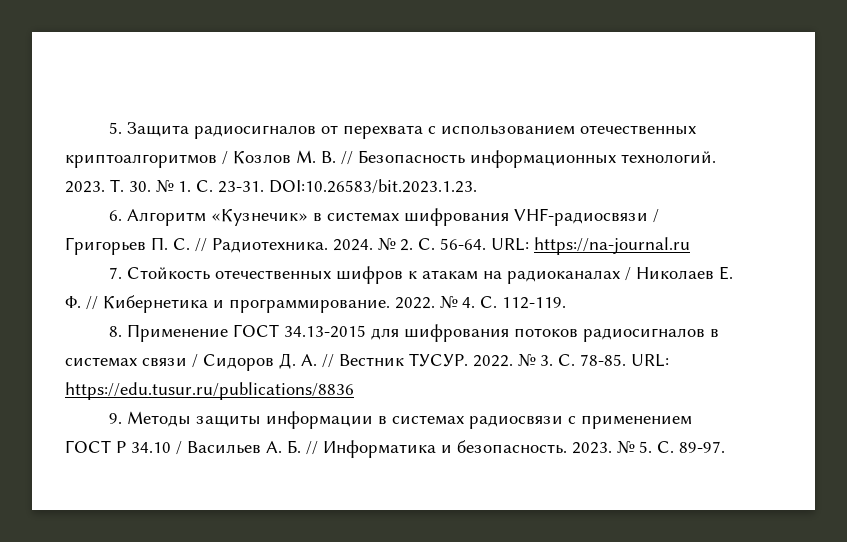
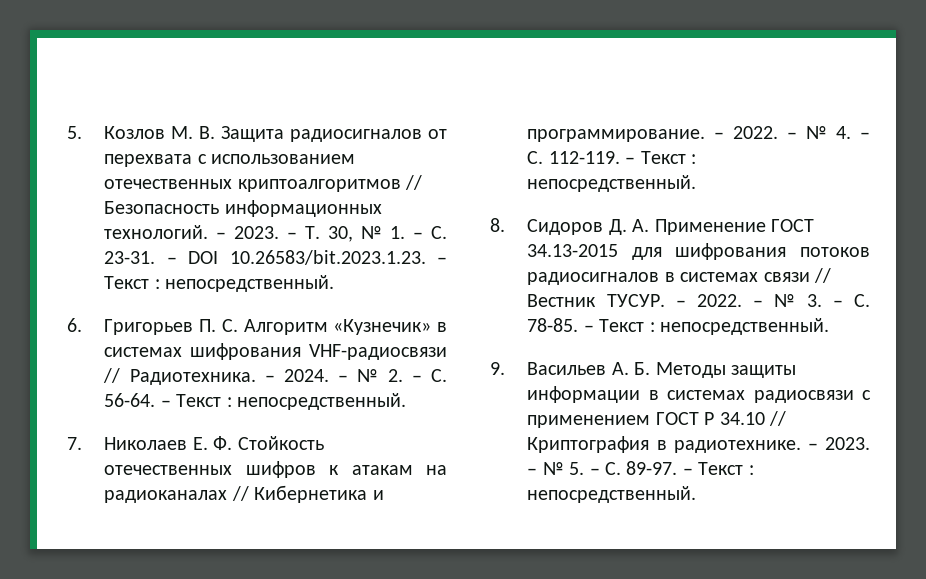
- 5. Защита радиосигналов от перехвата с использованием отечественных криптоалгоритмов / Козлов М. В. // Безопасность информационных технологий. 2023. Т. 30. № 1. С. 23-31.
+ 5. Козлов М. В. Защита радиосигналов от перехвата с использованием отечественных криптоалгоритмов // Безопасность информационных технологий. – 2023. – Т. 30, № 1. – С. 23-31.
- DOI:10.26583/bit.2023.1.23.
- 6. Алгоритм «Кузнечик» в системах шифрования VHF-радиосвязи / Григорьев П. С. // Радиотехника. 2024. № 2. С. 56-64. URL: https://na-journal.ru
- 7. Стойкость отечественных шифров к атакам на радиоканалах / Николаев Е. Ф. // Кибернетика и программирование.
+ – DOI 10.26583/bit.2023.1.23. – Текст : непосредственный.
+ 6. Григорьев П. С. Алгоритм «Кузнечик» в системах шифрования VHF-радиосвязи // Радиотехника. – 2024. – № 2. – С. 56-64. – Текст : непосредственный.
+ 7. Николаев Е. Ф. Стойкость отечественных шифров к атакам на радиоканалах // Кибернетика и программирование.
- 2022. № 4. С. 112-119.
- 8. Применение ГОСТ 34.13-2015 для шифрования потоков радиосигналов в системах связи / Сидоров Д. А. // Вестник ТУСУР. 2022. № 3. С. 78-85. URL: https://edu.tusur.ru/publications/8836
- 9. Методы защиты информации в системах радиосвязи с применением ГОСТ Р 34.10 / Васильев А. Б. // Информатика и безопасность. 2023. № 5. С. 89-97.
+ – 2022. – № 4. – С. 112-119. – Текст : непосредственный.
+ 8. Сидоров Д. А. Применение ГОСТ 34.13-2015 для шифрования потоков радиосигналов в системах связи // Вестник ТУСУР. – 2022. – № 3. – С. 78-85. – Текст : непосредственный.
+ 9. Васильев А. Б. Методы защиты информации в системах радиосвязи с применением ГОСТ Р 34.10 // Криптография в радиотехнике. – 2023. – № 5. – С. 89-97. – Текст : непосредственный.

